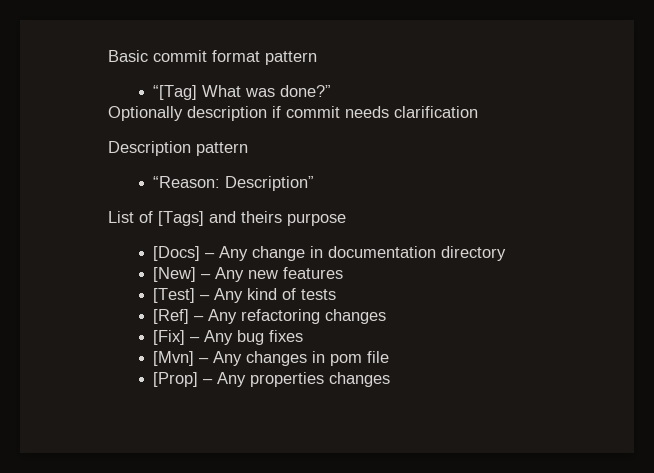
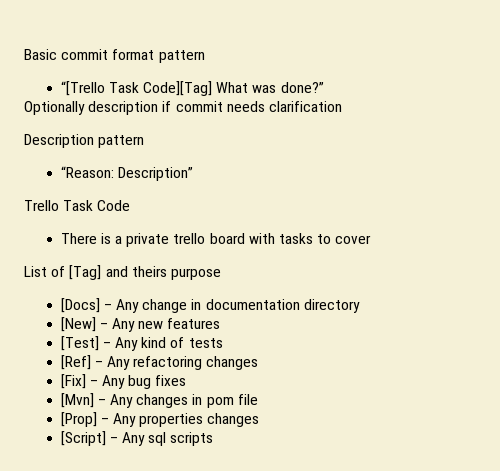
- “[Tag] What was done?”
+ “[Trello Task Code][Tag] What was done?”
+ Trello Task Code
+ There is a private trello board with tasks to cover
- List of [Tags] and theirs purpose
+ List of [Tag] and theirs purpose
+ [Script] – Any sql scripts

